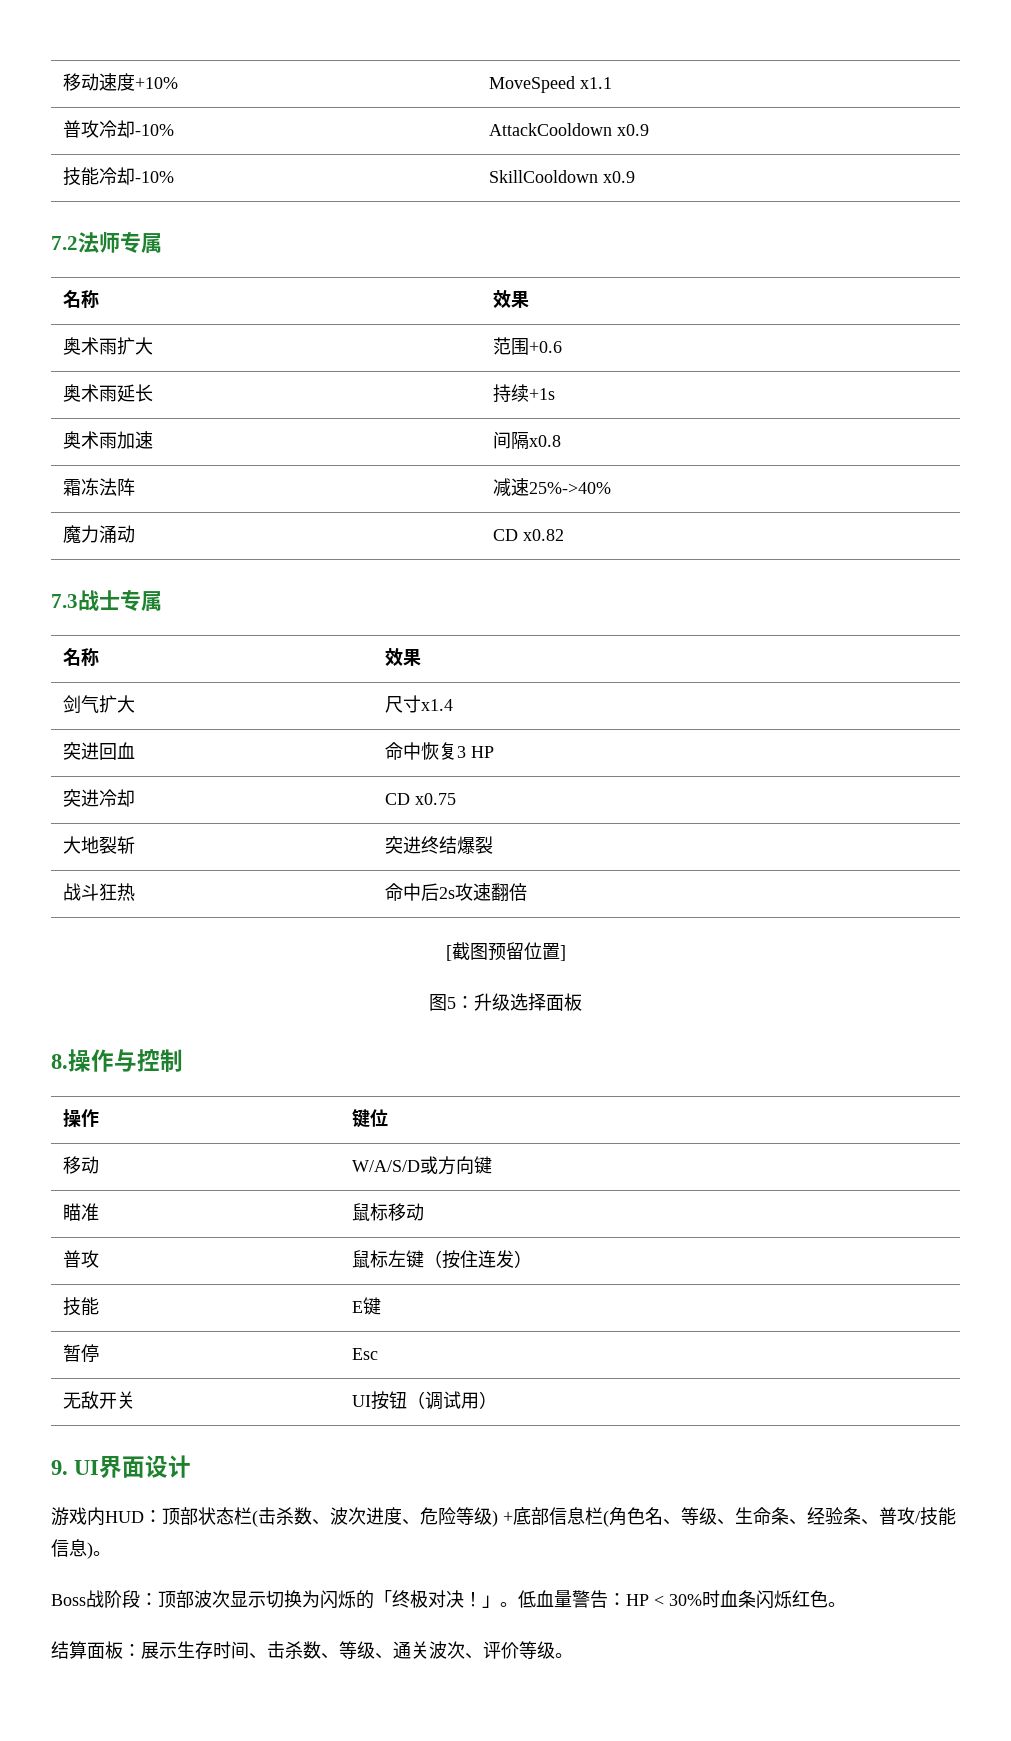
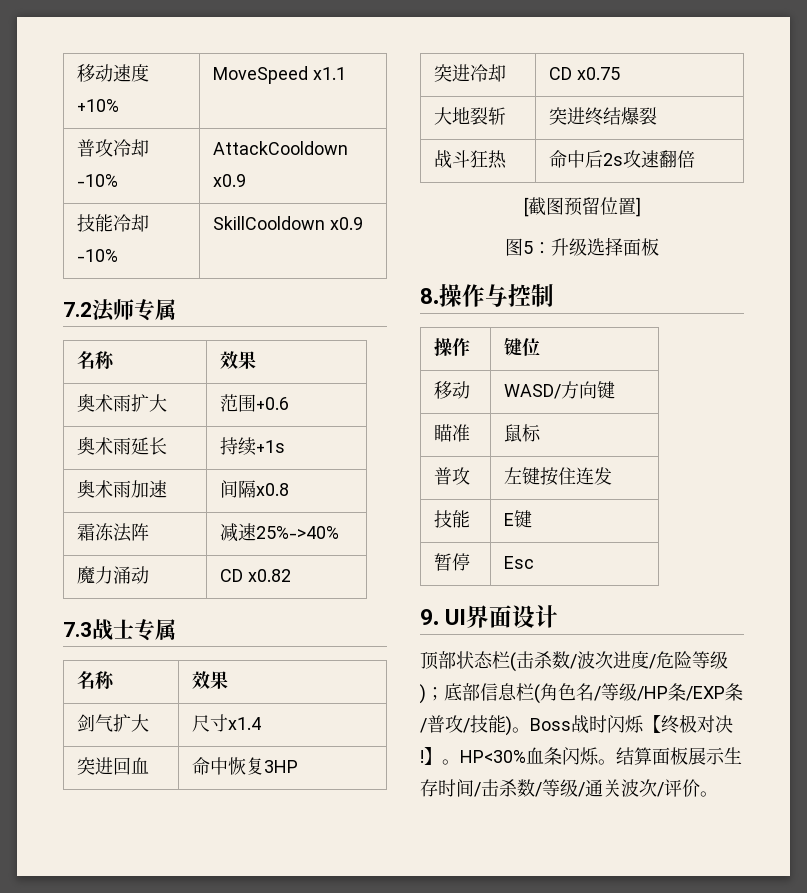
- 突进回血 | 命中恢复3 HP
+ 突进回血 | 命中恢复3HP
- 移动 | W/A/S/D或方向键
+ 移动 | WASD/方向键
- 瞄准 | 鼠标移动
+ 瞄准 | 鼠标
- 普攻 | 鼠标左键（按住连发）
+ 普攻 | 左键按住连发
- 无敌开关 | UI按钮（调试用）
- 游戏内HUD：顶部状态栏(击杀数、波次进度、危险等级) +底部信息栏(角色名、等级、生命条、经验条、普攻/技能信息)。
- Boss战阶段：顶部波次显示切换为闪烁的「终极对决！」。低血量警告：HP < 30%时血条闪烁红色。
- 结算面板：展示生存时间、击杀数、等级、通关波次、评价等级。
+ 顶部状态栏(击杀数/波次进度/危险等级)；底部信息栏(角色名/等级/HP条/EXP条/普攻/技能)。Boss战时闪烁【终极对决!】。HP<30%血条闪烁。结算面板展示生存时间/击杀数/等级/通关波次/评价。

